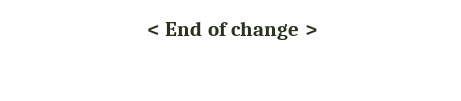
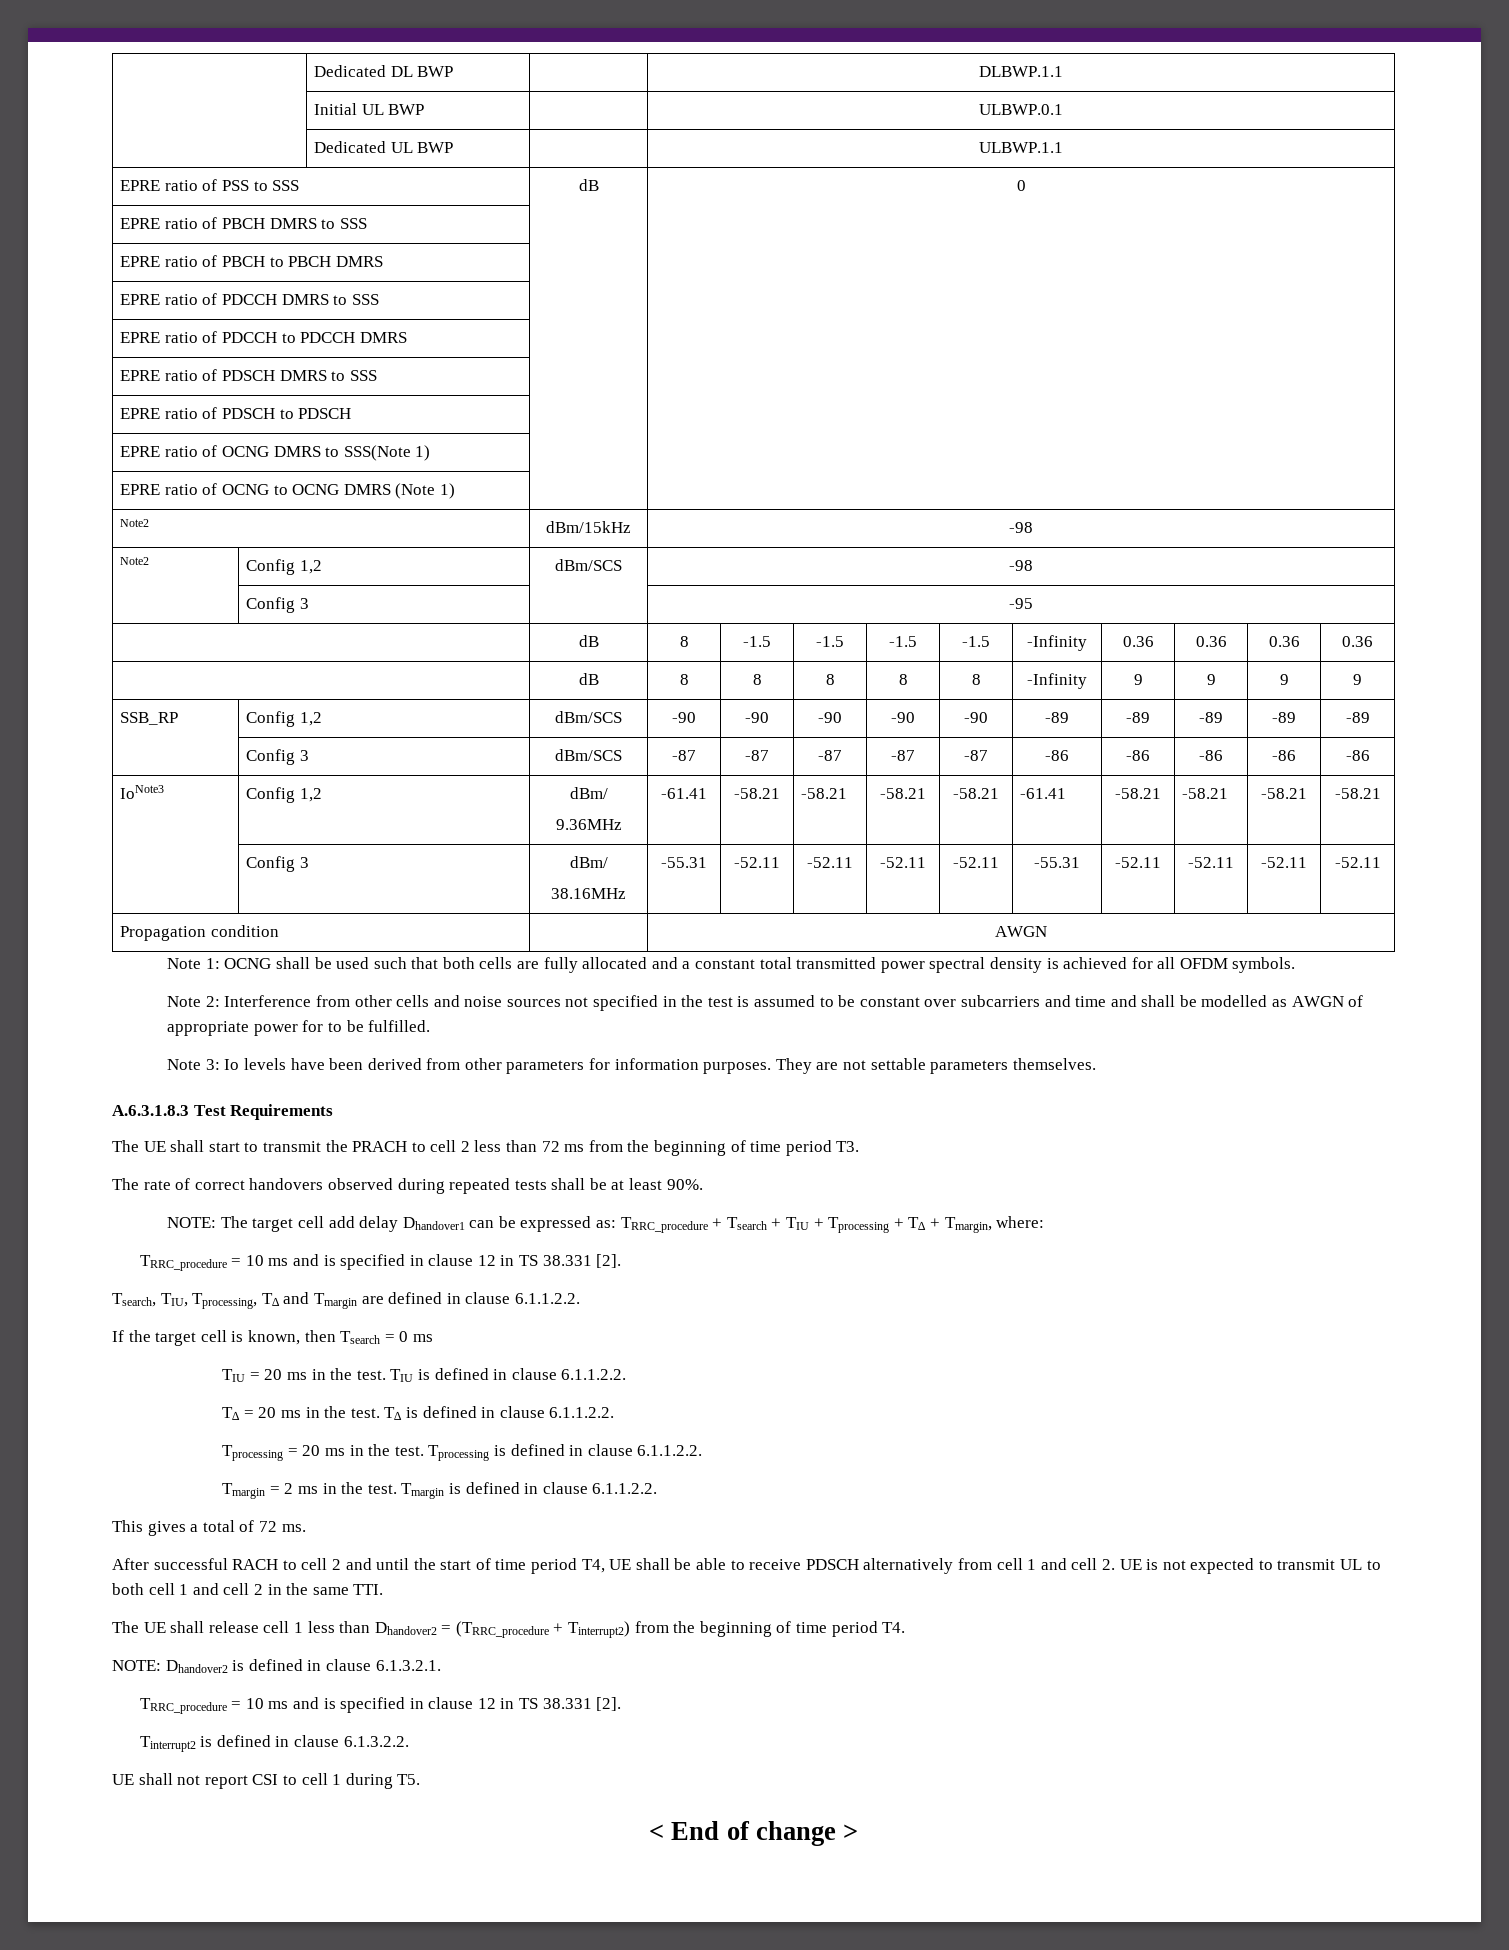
+ | Dedicated DL BWP | | DLBWP.1.1
+ | Initial UL BWP | | ULBWP.0.1
+ | Dedicated UL BWP | | ULBWP.1.1
+ EPRE ratio of PSS to SSS | dB | 0
+ EPRE ratio of PBCH DMRS to SSS | |
+ EPRE ratio of PBCH to PBCH DMRS | |
+ EPRE ratio of PDCCH DMRS to SSS | |
+ EPRE ratio of PDCCH to PDCCH DMRS | |
+ EPRE ratio of PDSCH DMRS to SSS | |
+ EPRE ratio of PDSCH to PDSCH | |
+ EPRE ratio of OCNG DMRS to SSS(Note 1) | |
+ EPRE ratio of OCNG to OCNG DMRS (Note 1) | |
+ Note2 | dBm/15kHz | -98
+ Note2 | Config 1,2 | dBm/SCS | -98
+ | Config 3 | | -95
+ | dB | 8 | -1.5 | -1.5 | -1.5 | -1.5 | -Infinity | 0.36 | 0.36 | 0.36 | 0.36
+ | dB | 8 | 8 | 8 | 8 | 8 | -Infinity | 9 | 9 | 9 | 9
+ SSB_RP | Config 1,2 | dBm/SCS | -90 | -90 | -90 | -90 | -90 | -89 | -89 | -89 | -89 | -89
+ | Config 3 | dBm/SCS | -87 | -87 | -87 | -87 | -87 | -86 | -86 | -86 | -86 | -86
+ IoNote3 | Config 1,2 | dBm/
+ 9.36MHz | -61.41 | -58.21 | -58.21 | -58.21 | -58.21 | -61.41 | -58.21 | -58.21 | -58.21 | -58.21
+ | Config 3 | dBm/
+ 38.16MHz | -55.31 | -52.11 | -52.11 | -52.11 | -52.11 | -55.31 | -52.11 | -52.11 | -52.11 | -52.11
+ Propagation condition | | AWGN
+ Note 1: OCNG shall be used such that both cells are fully allocated and a constant total transmitted power spectral density is achieved for all OFDM symbols.
+ Note 2: Interference from other cells and noise sources not specified in the test is assumed to be constant over subcarriers and time and shall be modelled as AWGN of appropriate power for to be fulfilled.
+ Note 3: Io levels have been derived from other parameters for information purposes. They are not settable parameters themselves.
+ A.6.3.1.8.3 Test Requirements
+ The UE shall start to transmit the PRACH to cell 2 less than 72 ms from the beginning of time period T3.
+ The rate of correct handovers observed during repeated tests shall be at least 90%.
+ NOTE: The target cell add delay Dhandover1 can be expressed as: TRRC_procedure + Tsearch + TIU + Tprocessing + T∆ + Tmargin, where:
+ TRRC_procedure = 10 ms and is specified in clause 12 in TS 38.331 [2].
+ Tsearch, TIU, Tprocessing, T∆ and Tmargin are defined in clause 6.1.1.2.2.
+ If the target cell is known, then Tsearch = 0 ms
+ TIU = 20 ms in the test. TIU is defined in clause 6.1.1.2.2.
+ T∆ = 20 ms in the test. T∆ is defined in clause 6.1.1.2.2.
+ Tprocessing = 20 ms in the test. Tprocessing is defined in clause 6.1.1.2.2.
+ Tmargin = 2 ms in the test. Tmargin is defined in clause 6.1.1.2.2.
+ This gives a total of 72 ms.
+ After successful RACH to cell 2 and until the start of time period T4, UE shall be able to receive PDSCH alternatively from cell 1 and cell 2. UE is not expected to transmit UL to both cell 1 and cell 2 in the same TTI.
+ The UE shall release cell 1 less than Dhandover2 = (TRRC_procedure + Tinterrupt2) from the beginning of time period T4.
+ NOTE: Dhandover2 is defined in clause 6.1.3.2.1.
+ TRRC_procedure = 10 ms and is specified in clause 12 in TS 38.331 [2].
+ Tinterrupt2 is defined in clause 6.1.3.2.2.
+ UE shall not report CSI to cell 1 during T5.

